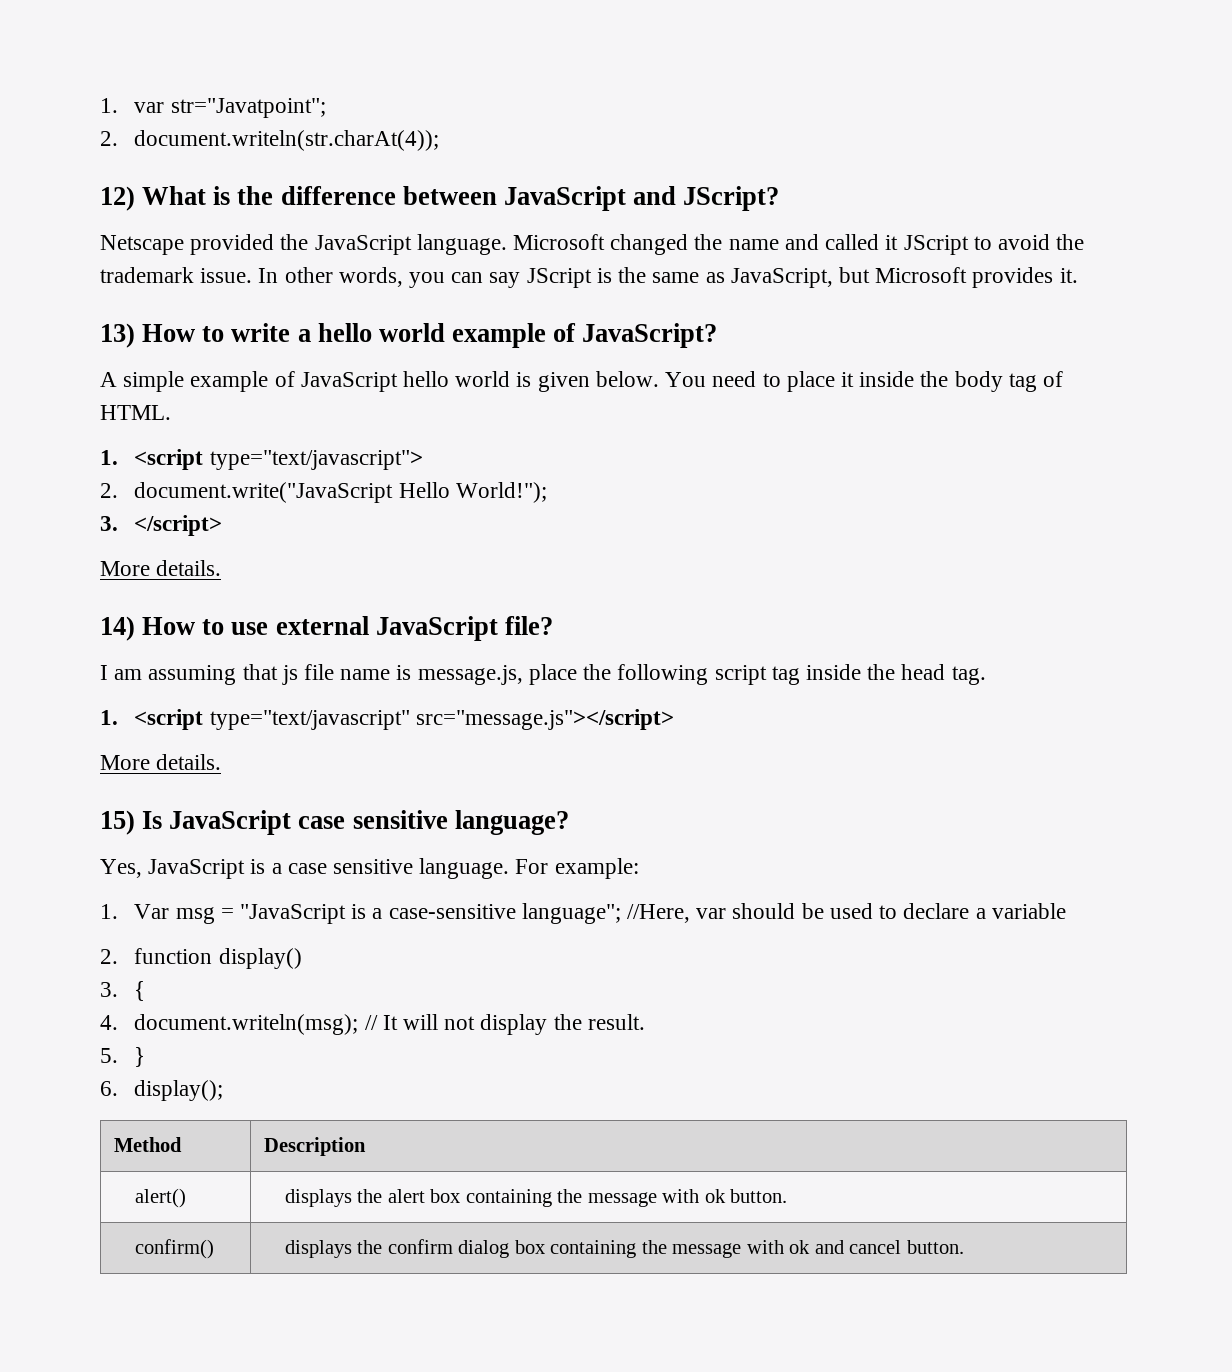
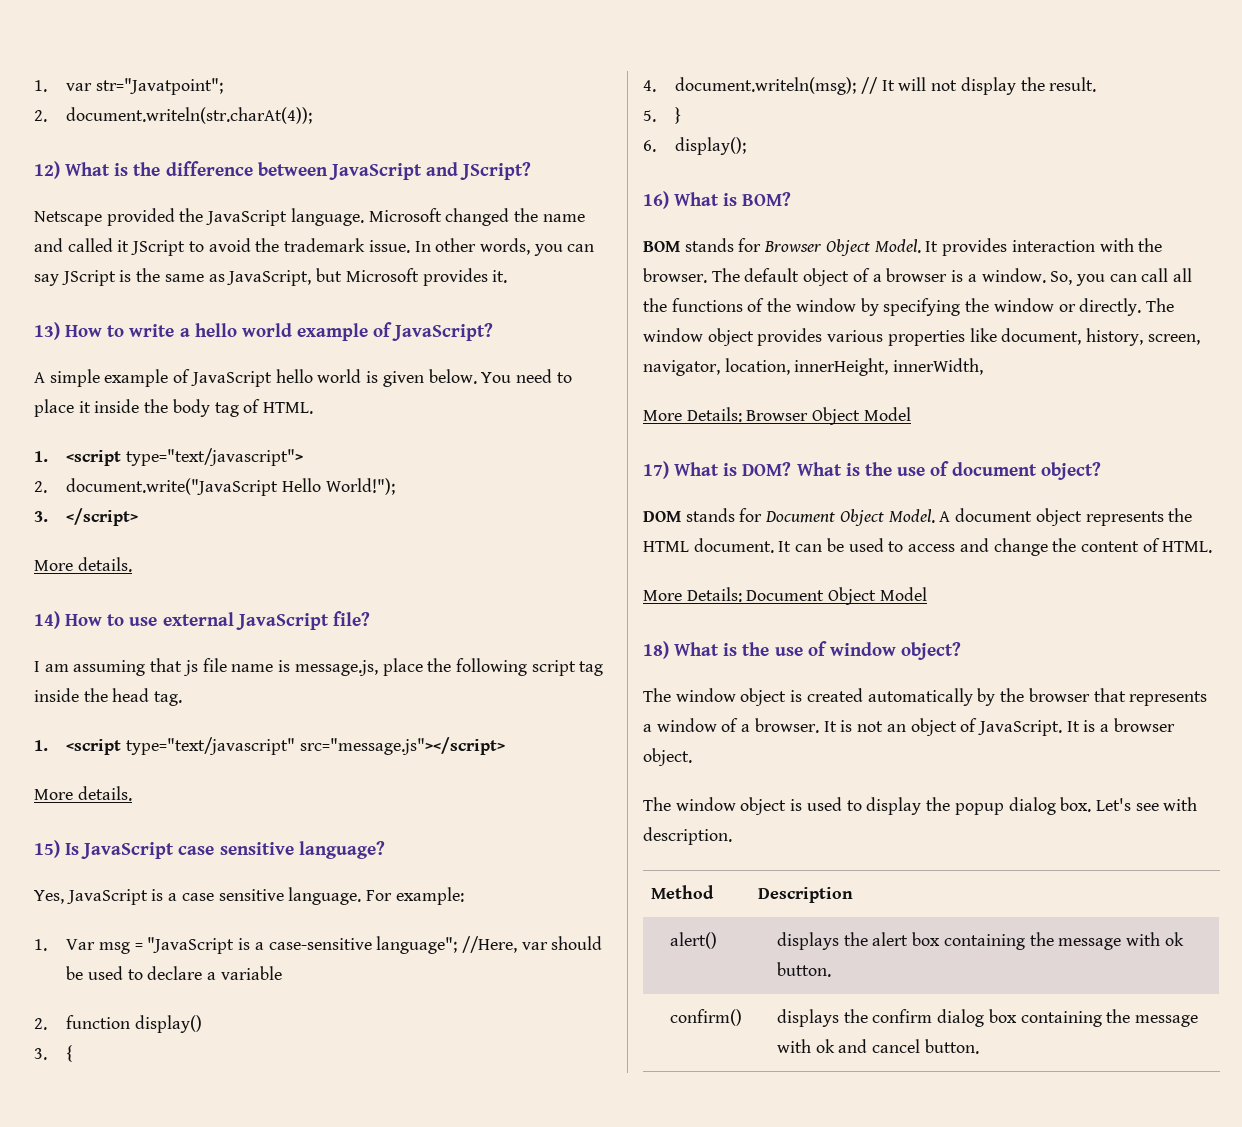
+ 16) What is BOM?
+ BOM stands for Browser Object Model. It provides interaction with the browser. The default object of a browser is a window. So, you can call all the functions of the window by specifying the window or directly. The window object provides various properties like document, history, screen, navigator, location, innerHeight, innerWidth,
+ More Details: Browser Object Model
+ 17) What is DOM? What is the use of document object?
+ DOM stands for Document Object Model. A document object represents the HTML document. It can be used to access and change the content of HTML.
+ More Details: Document Object Model
+ 18) What is the use of window object?
+ The window object is created automatically by the browser that represents a window of a browser. It is not an object of JavaScript. It is a browser object.
+ The window object is used to display the popup dialog box. Let's see with description.

